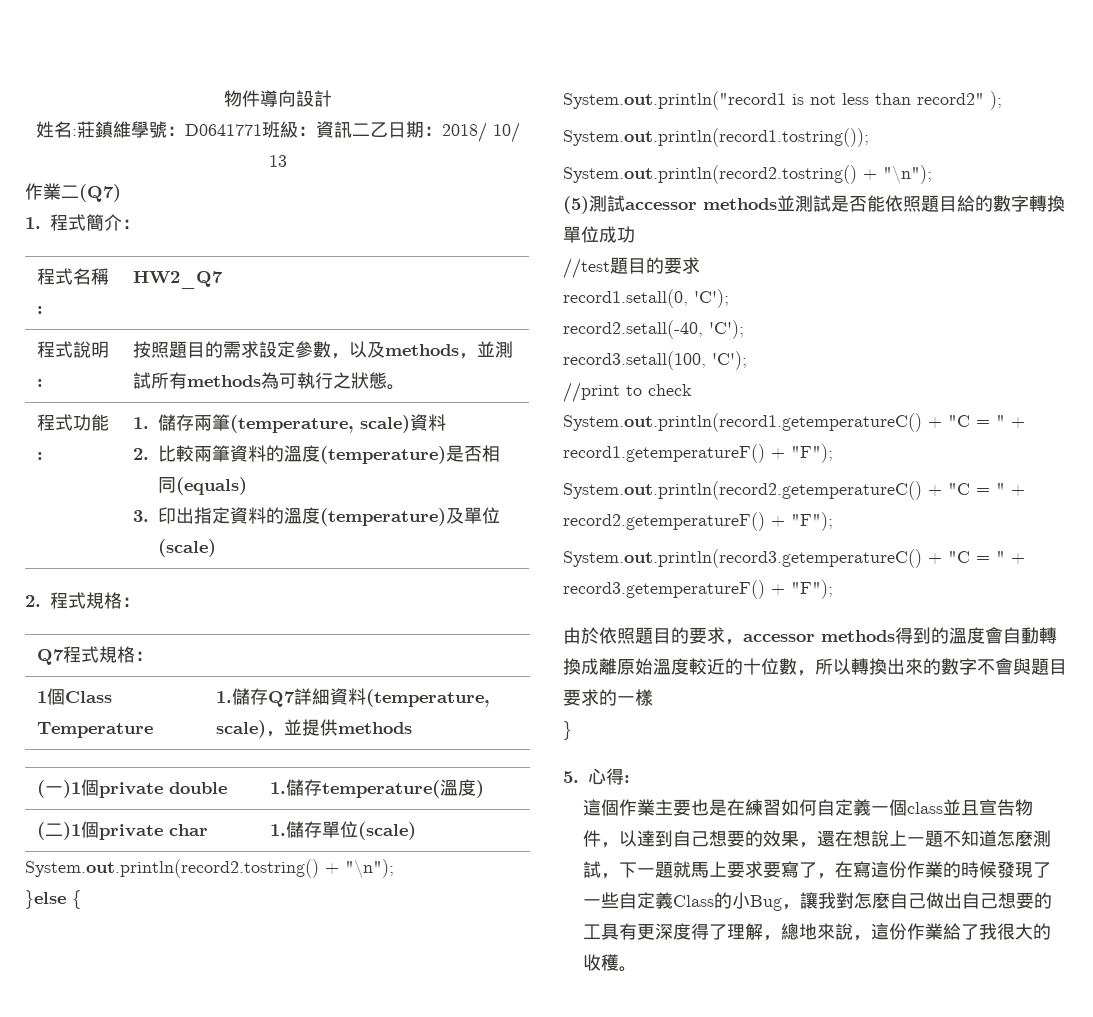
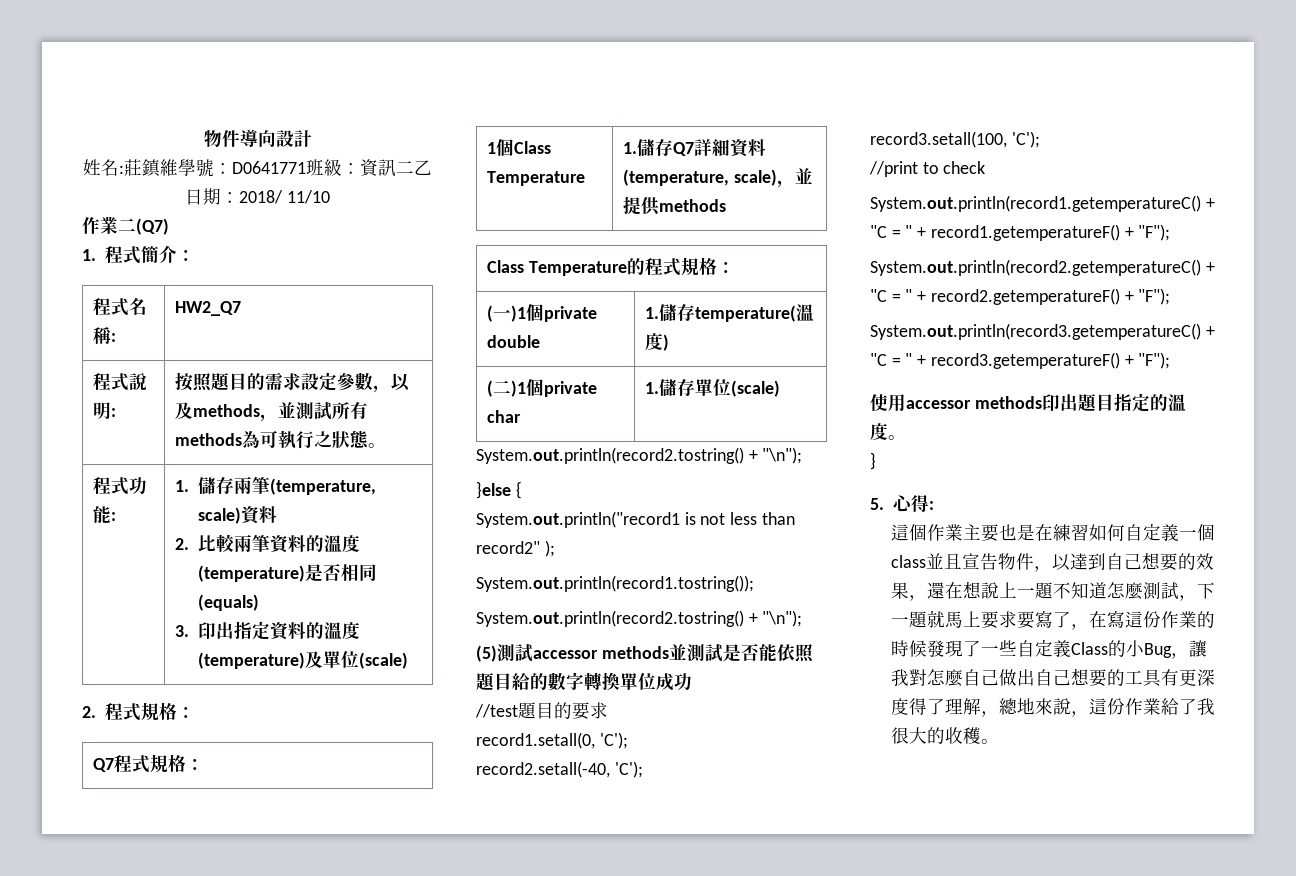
- 姓名:莊鎮維學號：D0641771班級：資訊二乙日期：2018/ 10/ 13
+ 姓名:莊鎮維學號：D0641771班級：資訊二乙日期：2018/ 11/10
+ Class Temperature的程式規格：
- 由於依照題目的要求，accessor methods得到的溫度會自動轉換成離原始溫度較近的十位數，所以轉換出來的數字不會與題目要求的一樣
+ 使用accessor methods印出題目指定的溫度。

